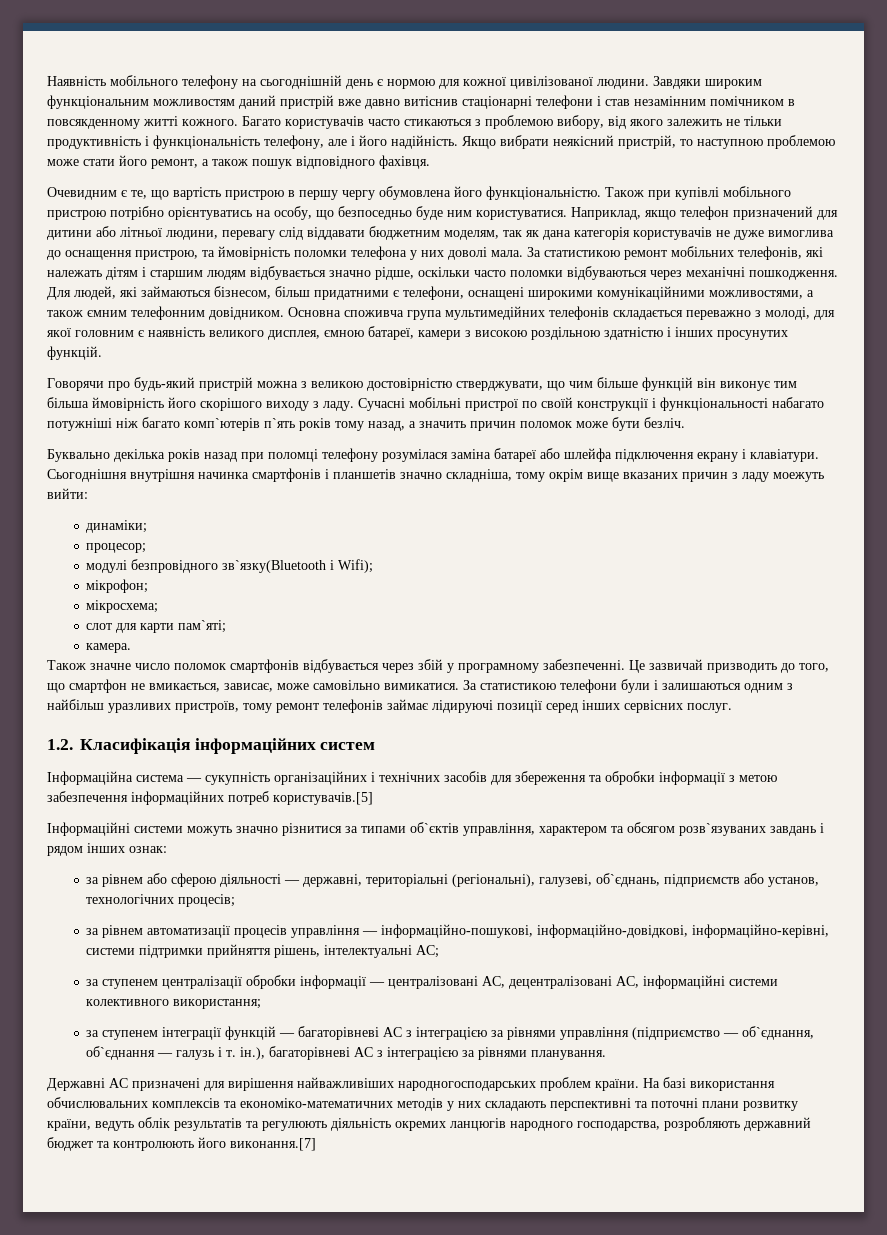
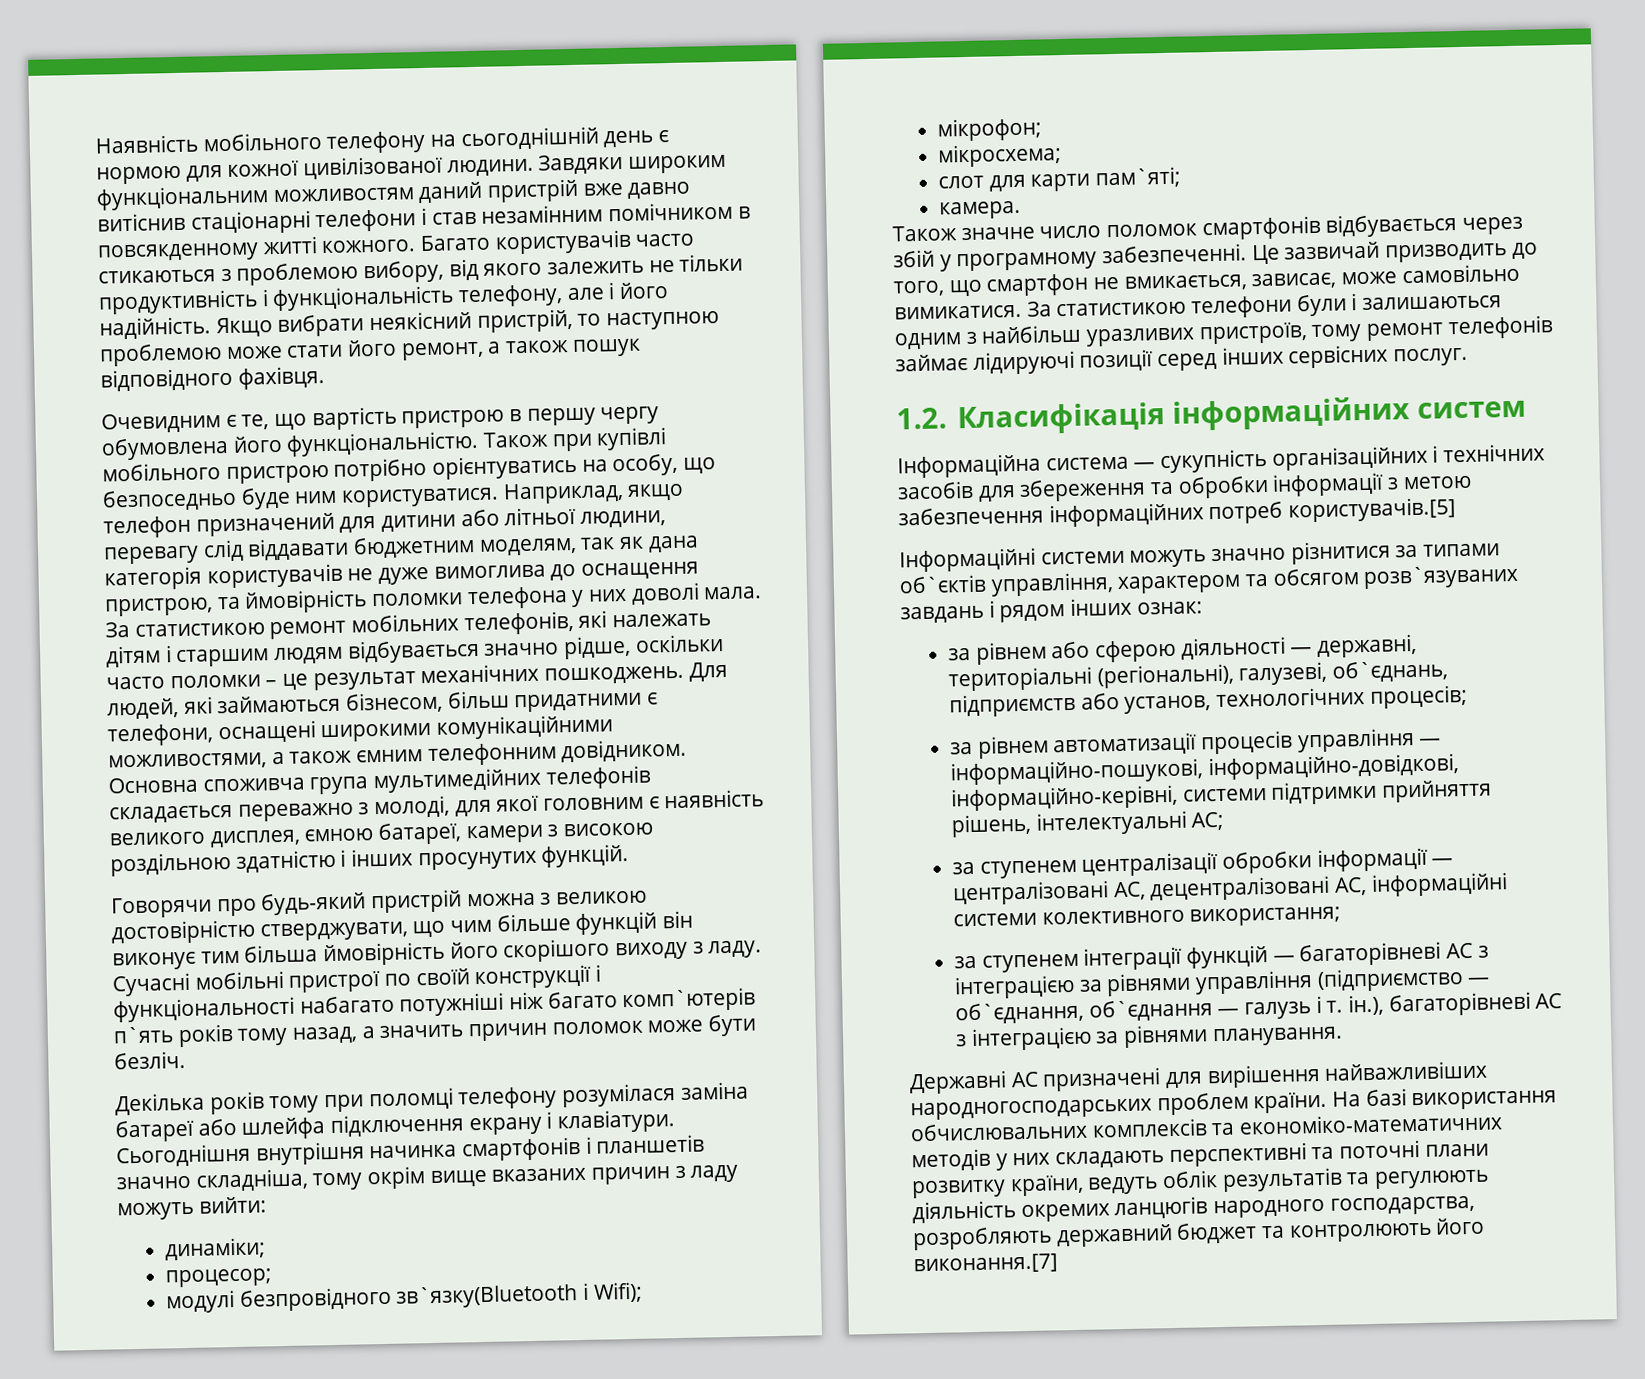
- За статистикою ремонт мобільних телефонів, які належать дітям і старшим людям відбувається значно рідше, оскільки часто поломки відбуваються через механічні пошкодження.
+ За статистикою ремонт мобільних телефонів, які належать дітям і старшим людям відбувається значно рідше, оскільки часто поломки – це результат механічних пошкоджень.
- Буквально декілька років назад при поломці телефону розумілася заміна батареї або шлейфа підключення екрану і клавіатури.
+ Декілька років тому при поломці телефону розумілася заміна батареї або шлейфа підключення екрану і клавіатури.
- Сьогоднішня внутрішня начинка смартфонів і планшетів значно складніша, тому окрім вище вказаних причин з ладу моeжуть вийти:
+ Сьогоднішня внутрішня начинка смартфонів і планшетів значно складніша, тому окрім вище вказаних причин з ладу можуть вийти:

